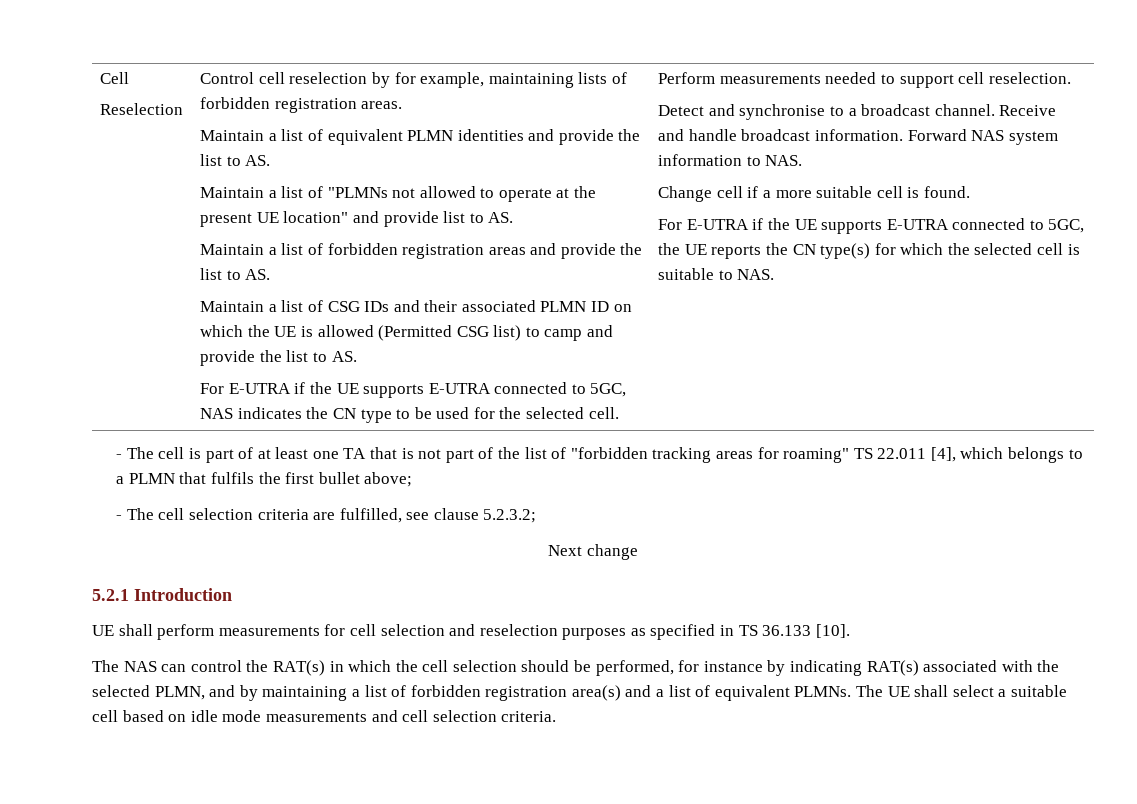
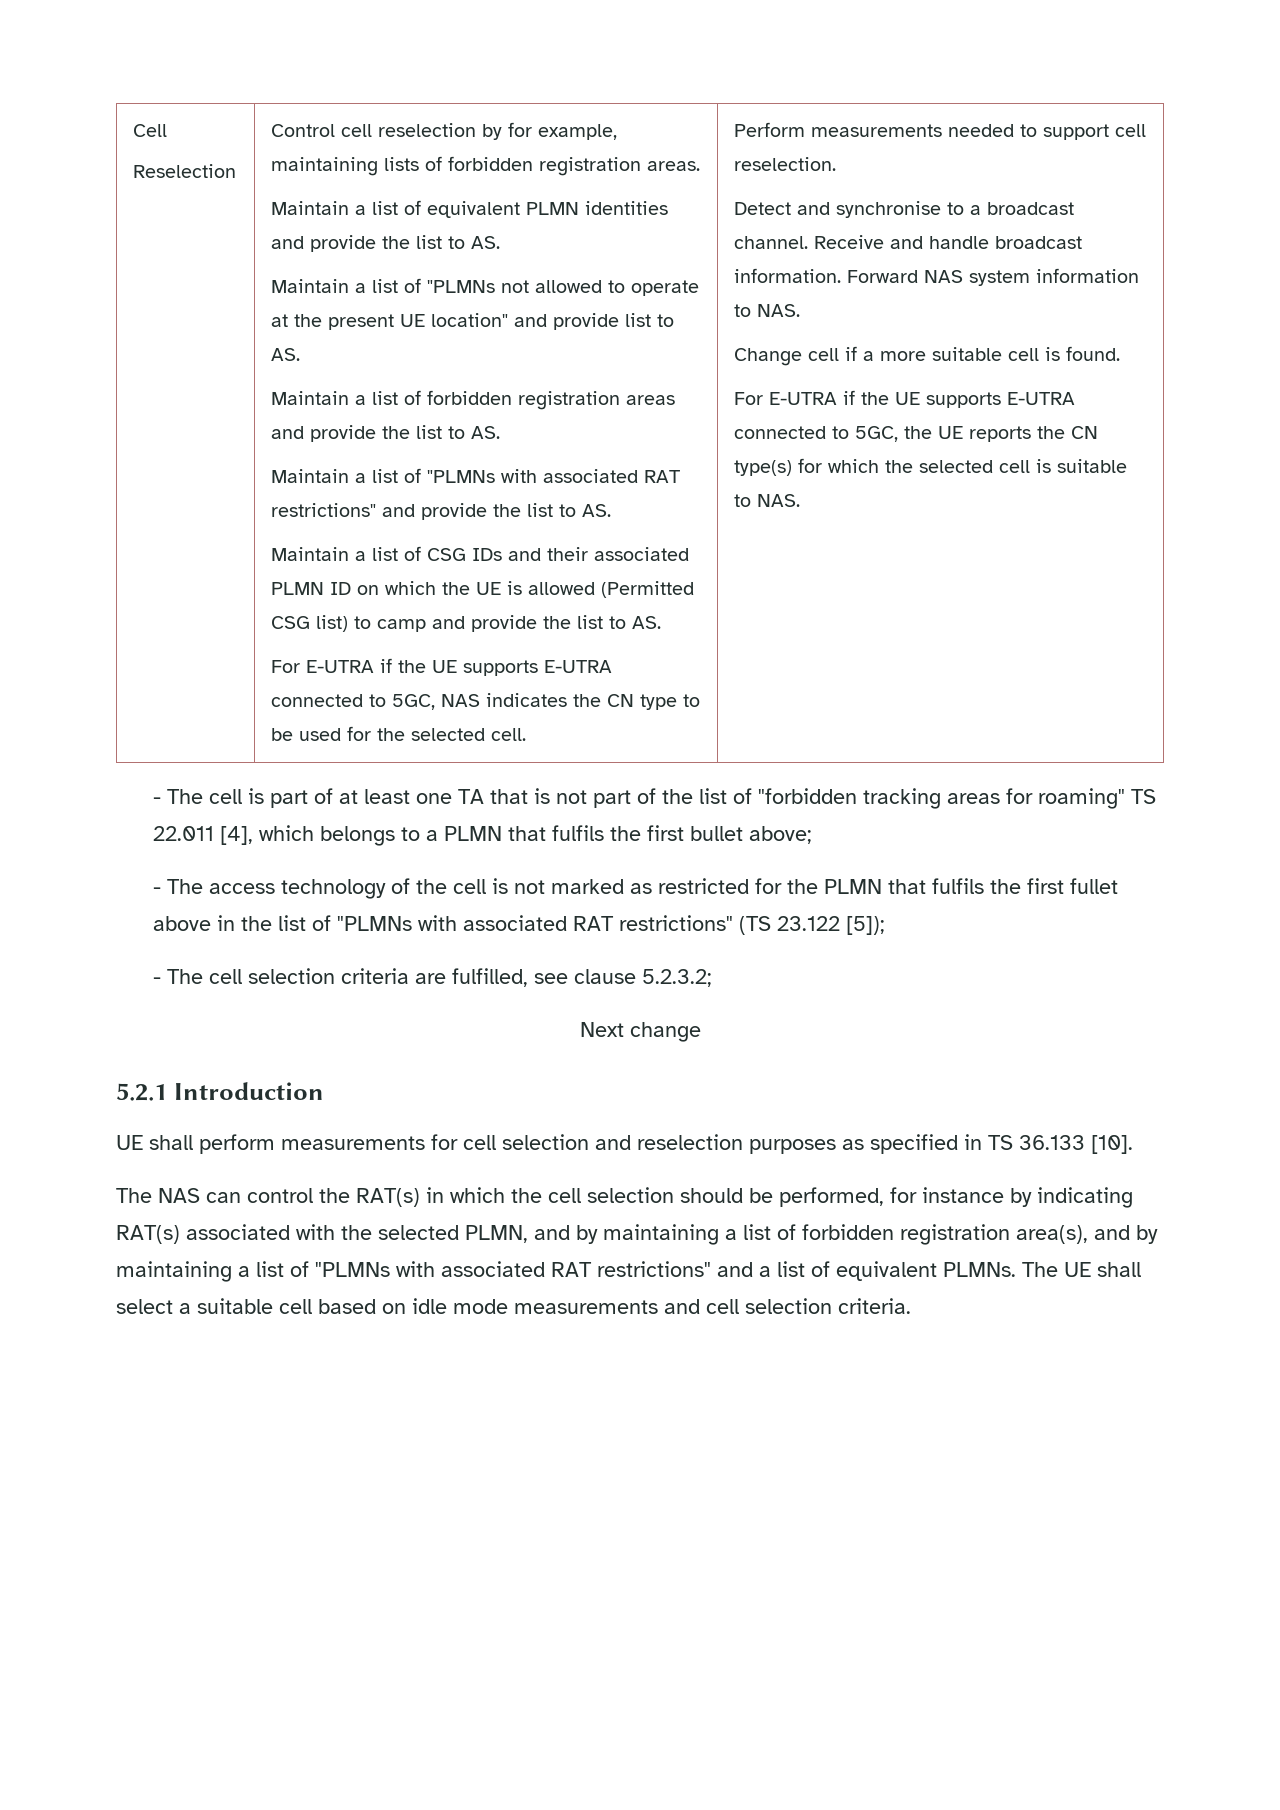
+ Maintain a list of "PLMNs with associated RAT restrictions" and provide the list to AS.
+ - The access technology of the cell is not marked as restricted for the PLMN that fulfils the first fullet above in the list of "PLMNs with associated RAT restrictions" (TS 23.122 [5]);
- The NAS can control the RAT(s) in which the cell selection should be performed, for instance by indicating RAT(s) associated with the selected PLMN, and by maintaining a list of forbidden registration area(s) and a list of equivalent PLMNs.
+ The NAS can control the RAT(s) in which the cell selection should be performed, for instance by indicating RAT(s) associated with the selected PLMN, and by maintaining a list of forbidden registration area(s), and by maintaining a list of "PLMNs with associated RAT restrictions" and a list of equivalent PLMNs.

